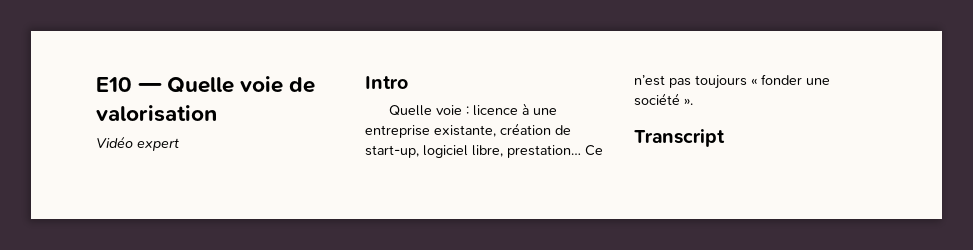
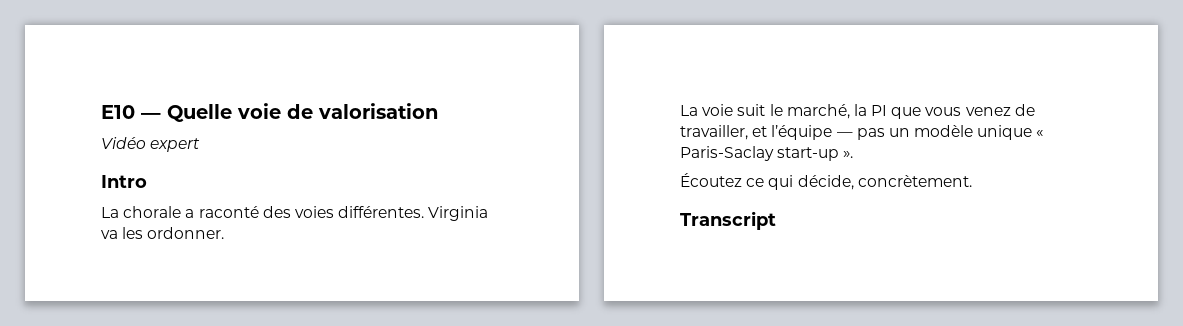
- Quelle voie : licence à une entreprise existante, création de start-up, logiciel libre, prestation… Ce n’est pas toujours « fonder une société ».
+ La chorale a raconté des voies différentes. Virginia va les ordonner.
+ La voie suit le marché, la PI que vous venez de travailler, et l’équipe — pas un modèle unique « Paris-Saclay start-up ».
+ Écoutez ce qui décide, concrètement.

